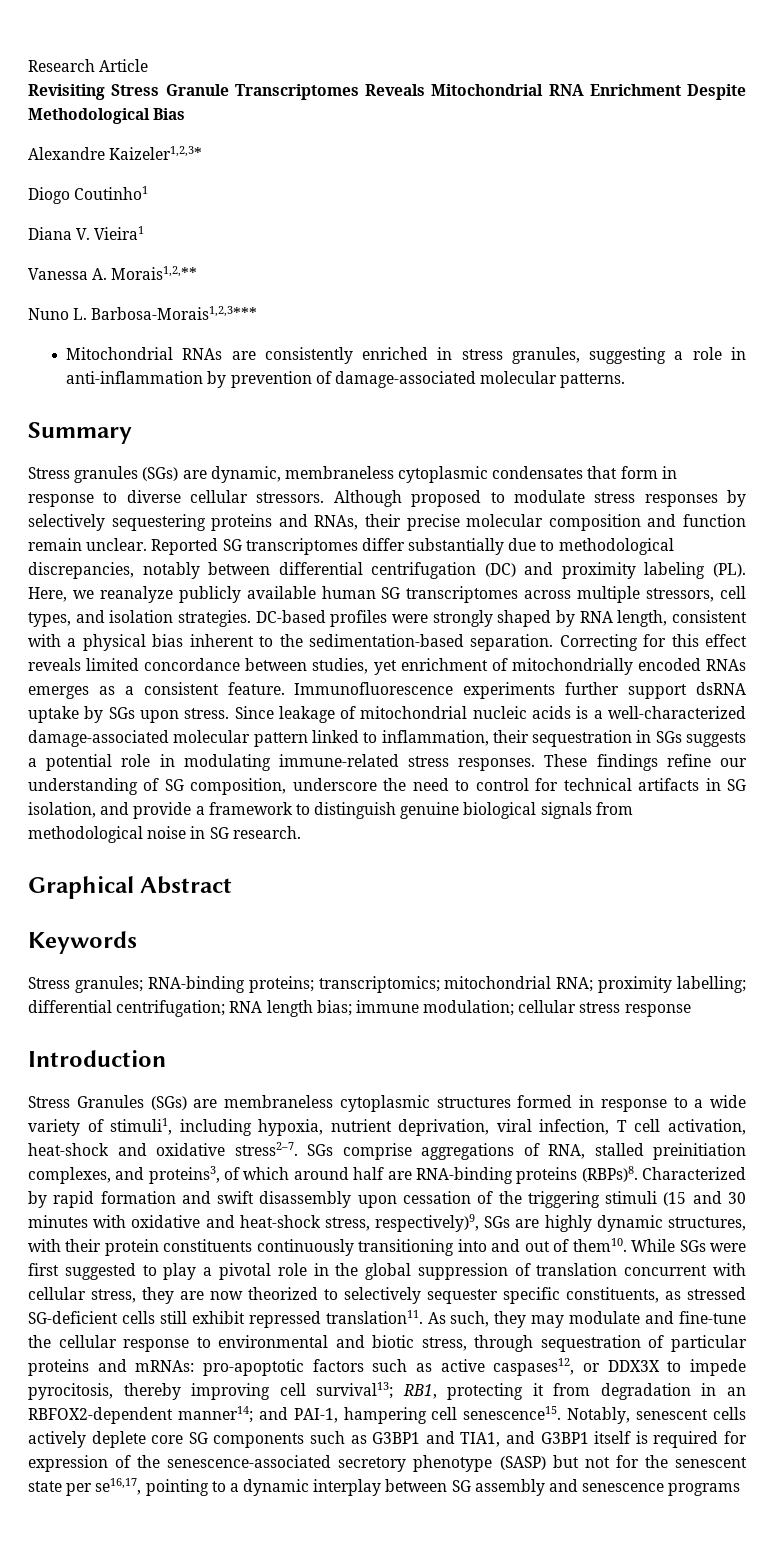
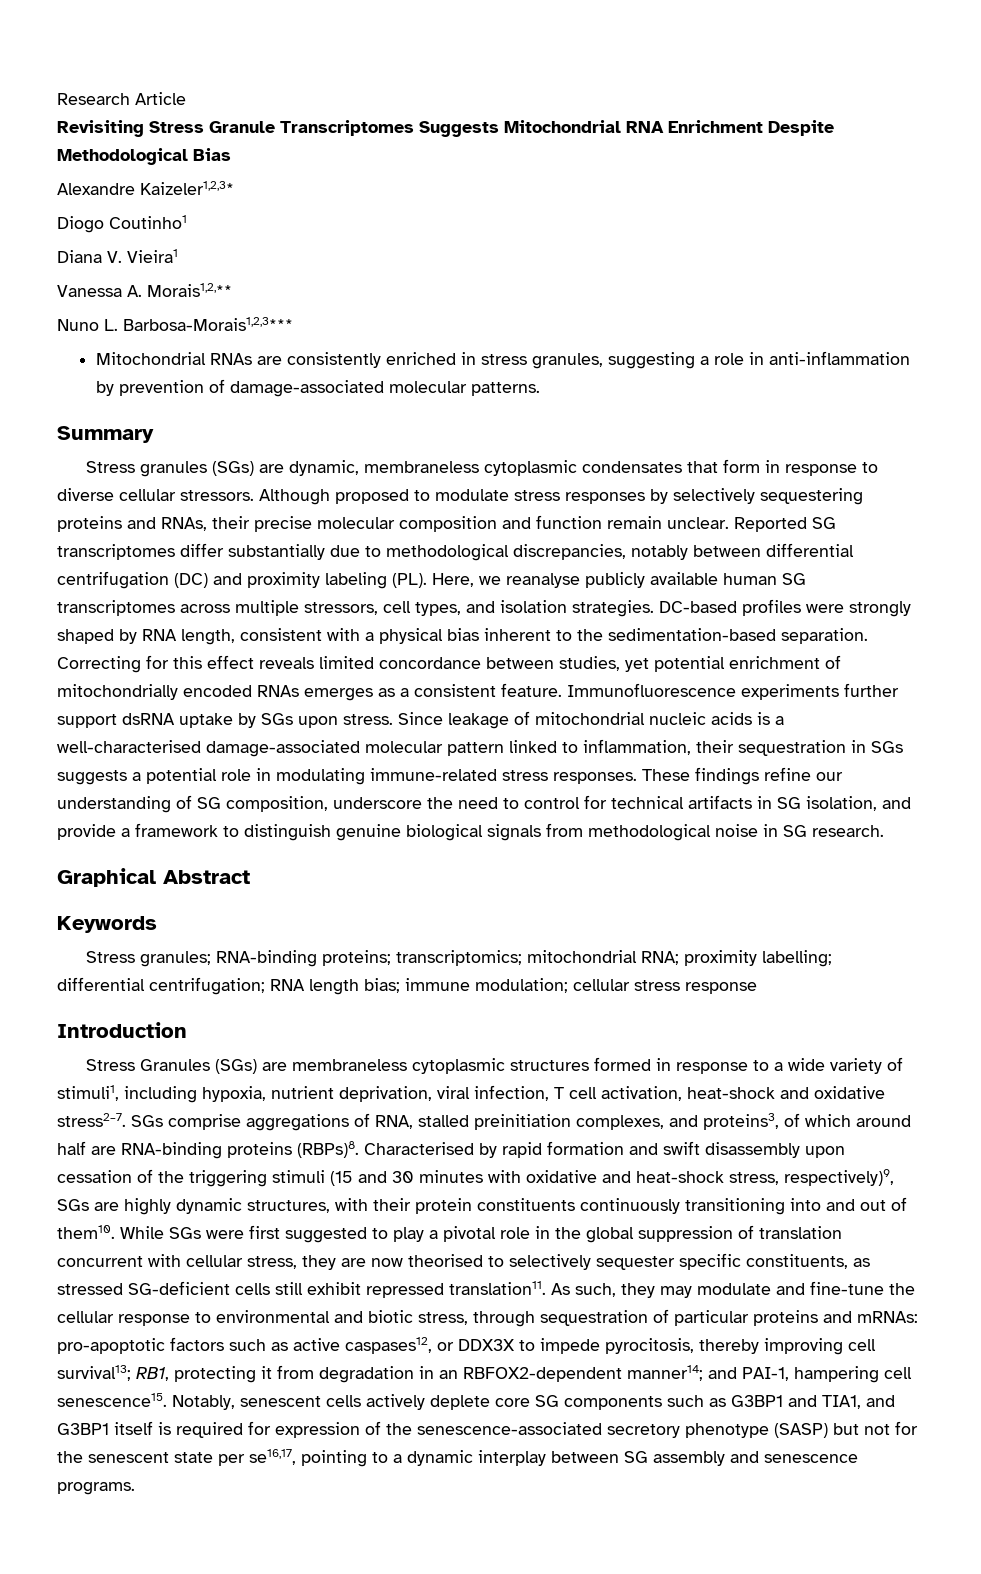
- Revisiting Stress Granule Transcriptomes Reveals Mitochondrial RNA Enrichment Despite Methodological Bias
+ Revisiting Stress Granule Transcriptomes Suggests Mitochondrial RNA Enrichment Despite Methodological Bias
- Reported SG transcriptomes differ substantially due to methodological discrepancies, notably between differential centrifugation (DC) and proximity labeling (PL). Here, we reanalyze publicly available human SG transcriptomes across multiple stressors, cell types, and isolation strategies.
+ Reported SG transcriptomes differ substantially due to methodological discrepancies, notably between differential centrifugation (DC) and proximity labeling (PL). Here, we reanalyse publicly available human SG transcriptomes across multiple stressors, cell types, and isolation strategies.
- Correcting for this effect reveals limited concordance between studies, yet enrichment of mitochondrially encoded RNAs emerges as a consistent feature.
+ Correcting for this effect reveals limited concordance between studies, yet potential enrichment of mitochondrially encoded RNAs emerges as a consistent feature.
- Since leakage of mitochondrial nucleic acids is a well-characterized damage-associated molecular pattern linked to inflammation, their sequestration in SGs suggests a potential role in modulating immune-related stress responses.
+ Since leakage of mitochondrial nucleic acids is a well-characterised damage-associated molecular pattern linked to inflammation, their sequestration in SGs suggests a potential role in modulating immune-related stress responses.
- Characterized by rapid formation and swift disassembly upon cessation of the triggering stimuli (15 and 30 minutes with oxidative and heat-shock stress, respectively)9, SGs are highly dynamic structures, with their protein constituents continuously transitioning into and out of them10.
+ Characterised by rapid formation and swift disassembly upon cessation of the triggering stimuli (15 and 30 minutes with oxidative and heat-shock stress, respectively)9, SGs are highly dynamic structures, with their protein constituents continuously transitioning into and out of them10.
- While SGs were first suggested to play a pivotal role in the global suppression of translation concurrent with cellular stress, they are now theorized to selectively sequester specific constituents, as stressed SG-deficient cells still exhibit repressed translation11.
+ While SGs were first suggested to play a pivotal role in the global suppression of translation concurrent with cellular stress, they are now theorised to selectively sequester specific constituents, as stressed SG-deficient cells still exhibit repressed translation11.
- Notably, senescent cells actively deplete core SG components such as G3BP1 and TIA1, and G3BP1 itself is required for expression of the senescence-associated secretory phenotype (SASP) but not for the senescent state per se16,17, pointing to a dynamic interplay between SG assembly and senescence programs
+ Notably, senescent cells actively deplete core SG components such as G3BP1 and TIA1, and G3BP1 itself is required for expression of the senescence-associated secretory phenotype (SASP) but not for the senescent state per se16,17, pointing to a dynamic interplay between SG assembly and senescence programs.

